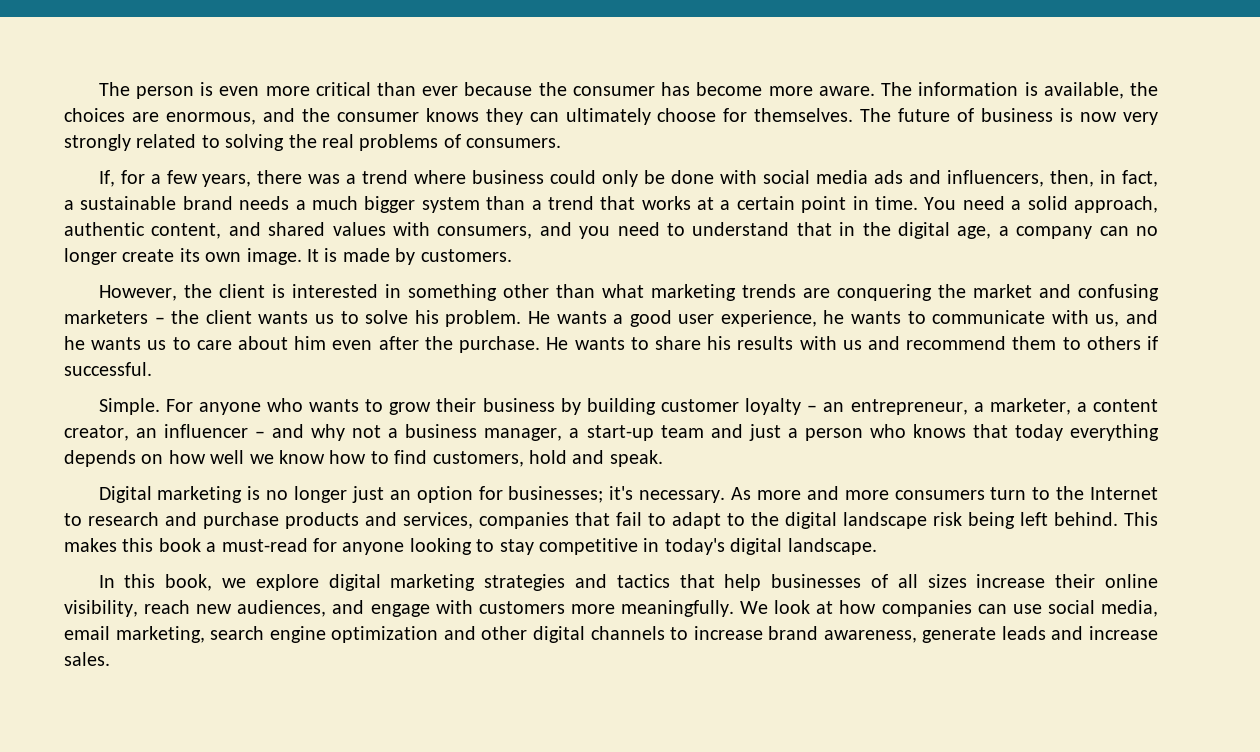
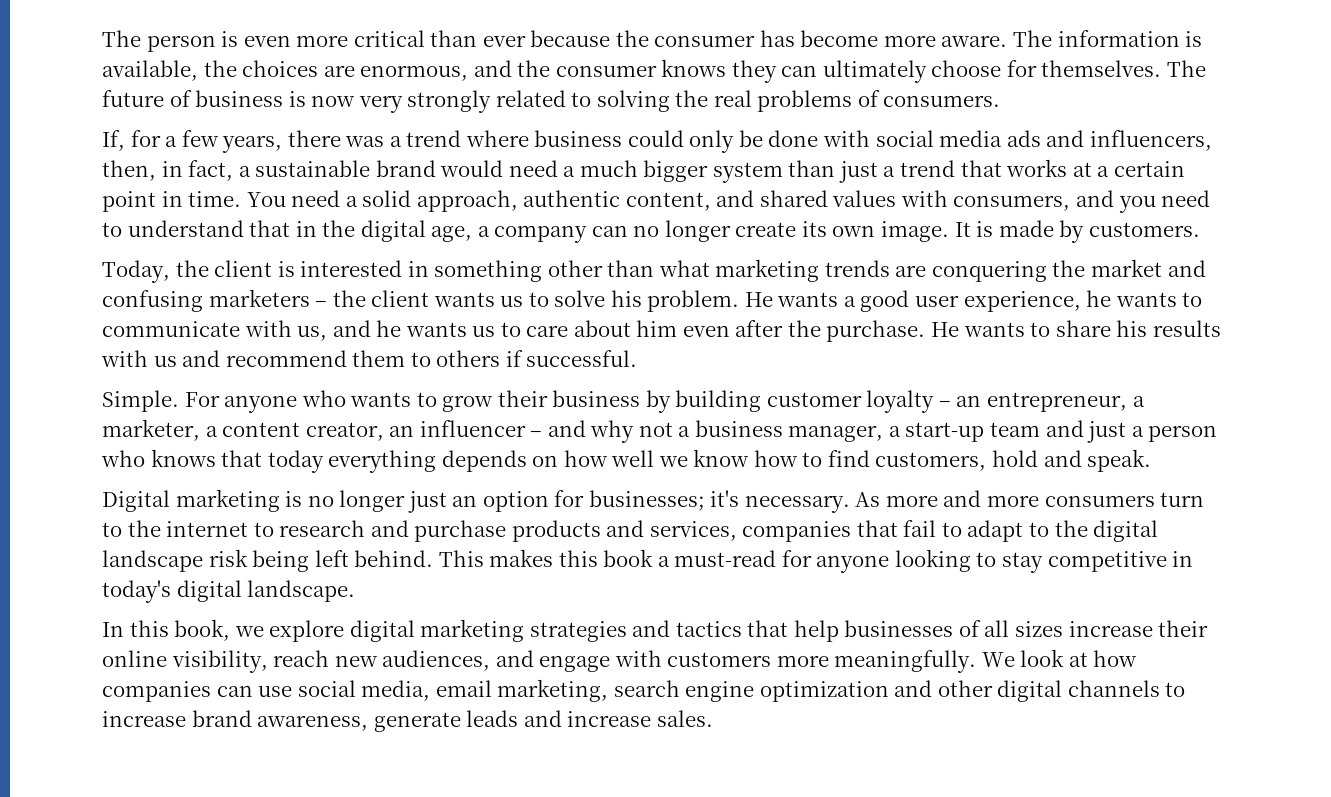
- If, for a few years, there was a trend where business could only be done with social media ads and influencers, then, in fact, a sustainable brand needs a much bigger system than a trend that works at a certain point in time.
+ If, for a few years, there was a trend where business could only be done with social media ads and influencers, then, in fact, a sustainable brand would need a much bigger system than just a trend that works at a certain point in time.
- However, the client is interested in something other than what marketing trends are conquering the market and confusing marketers – the client wants us to solve his problem.
+ Today, the client is interested in something other than what marketing trends are conquering the market and confusing marketers – the client wants us to solve his problem.
- As more and more consumers turn to the Internet to research and purchase products and services, companies that fail to adapt to the digital landscape risk being left behind.
+ As more and more consumers turn to the internet to research and purchase products and services, companies that fail to adapt to the digital landscape risk being left behind.

